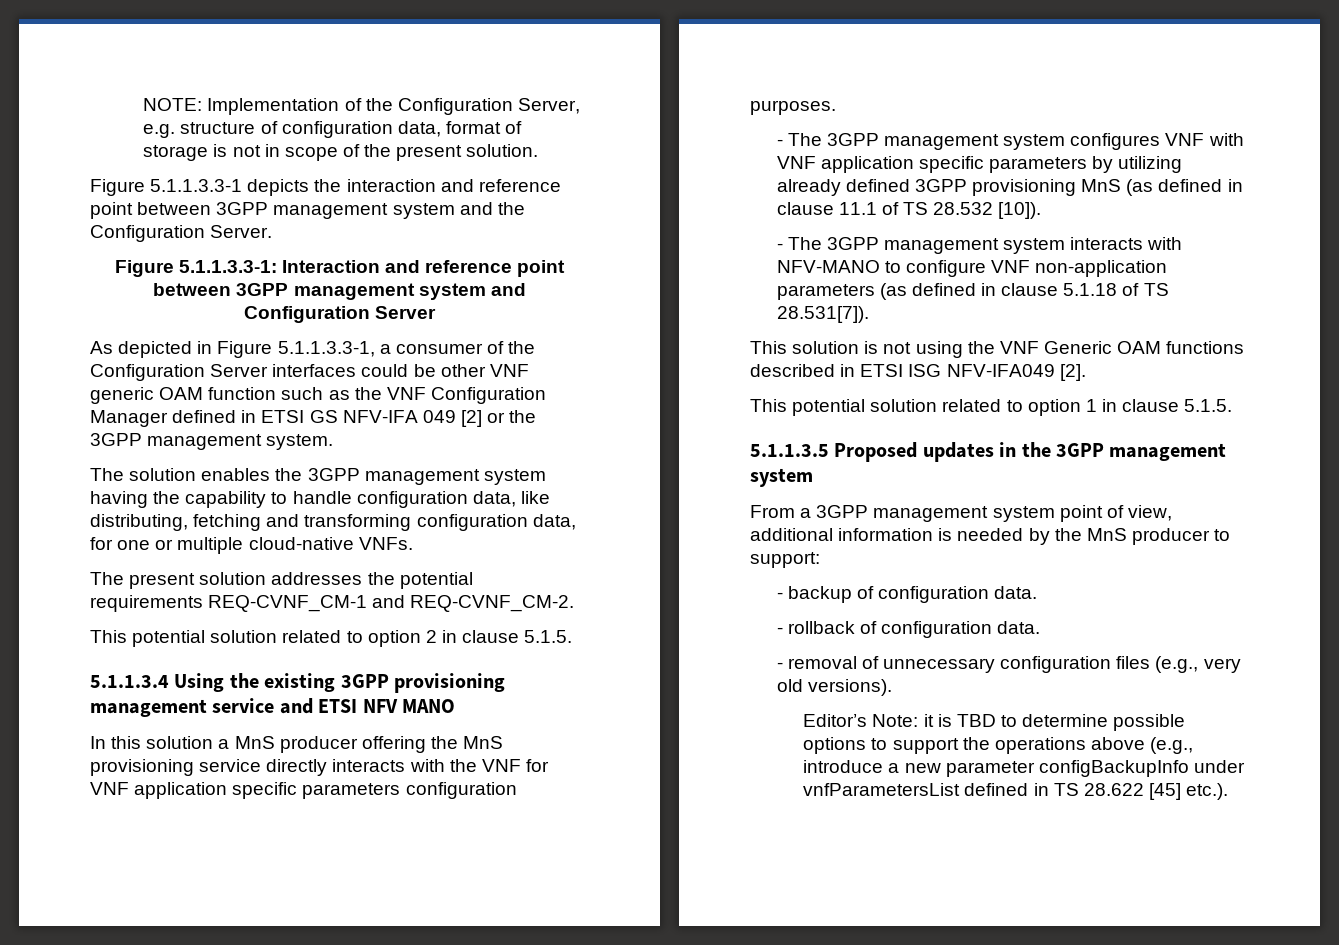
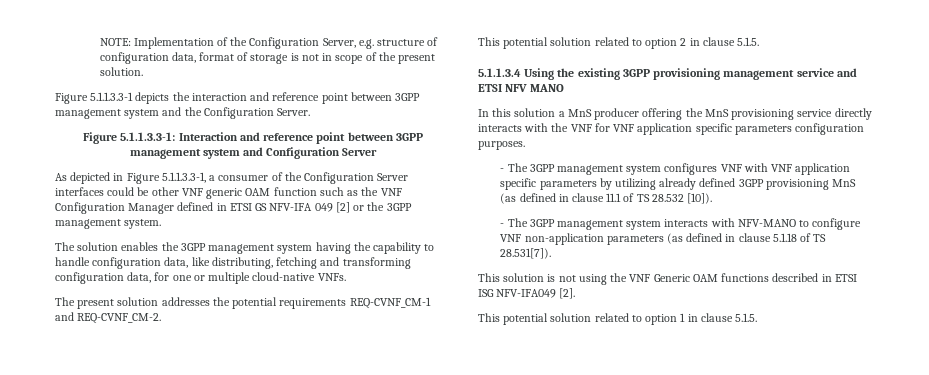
- 5.1.1.3.5 Proposed updates in the 3GPP management system
- From a 3GPP management system point of view, additional information is needed by the MnS producer to support:
- - backup of configuration data.
- - rollback of configuration data.
- - removal of unnecessary configuration files (e.g., very old versions).
- Editor’s Note: it is TBD to determine possible options to support the operations above (e.g., introduce a new parameter configBackupInfo under vnfParametersList defined in TS 28.622 [45] etc.).

